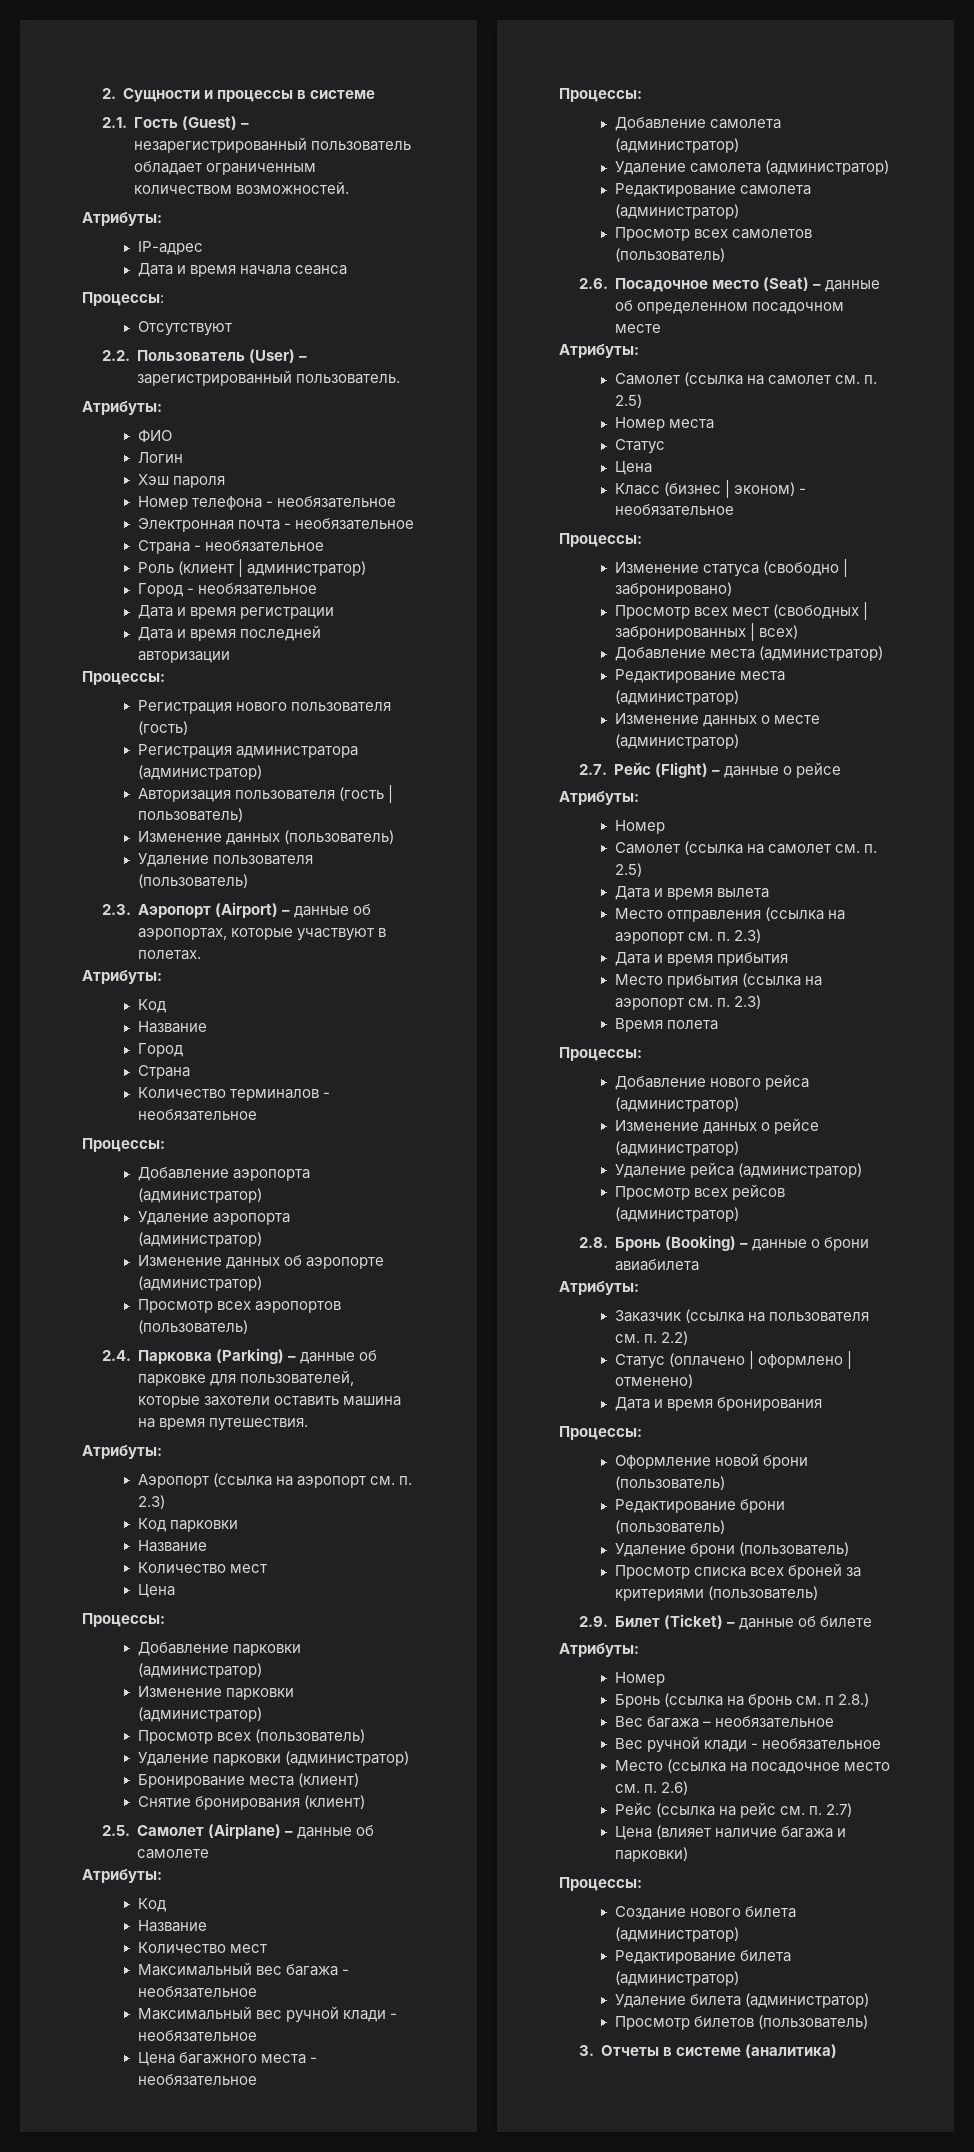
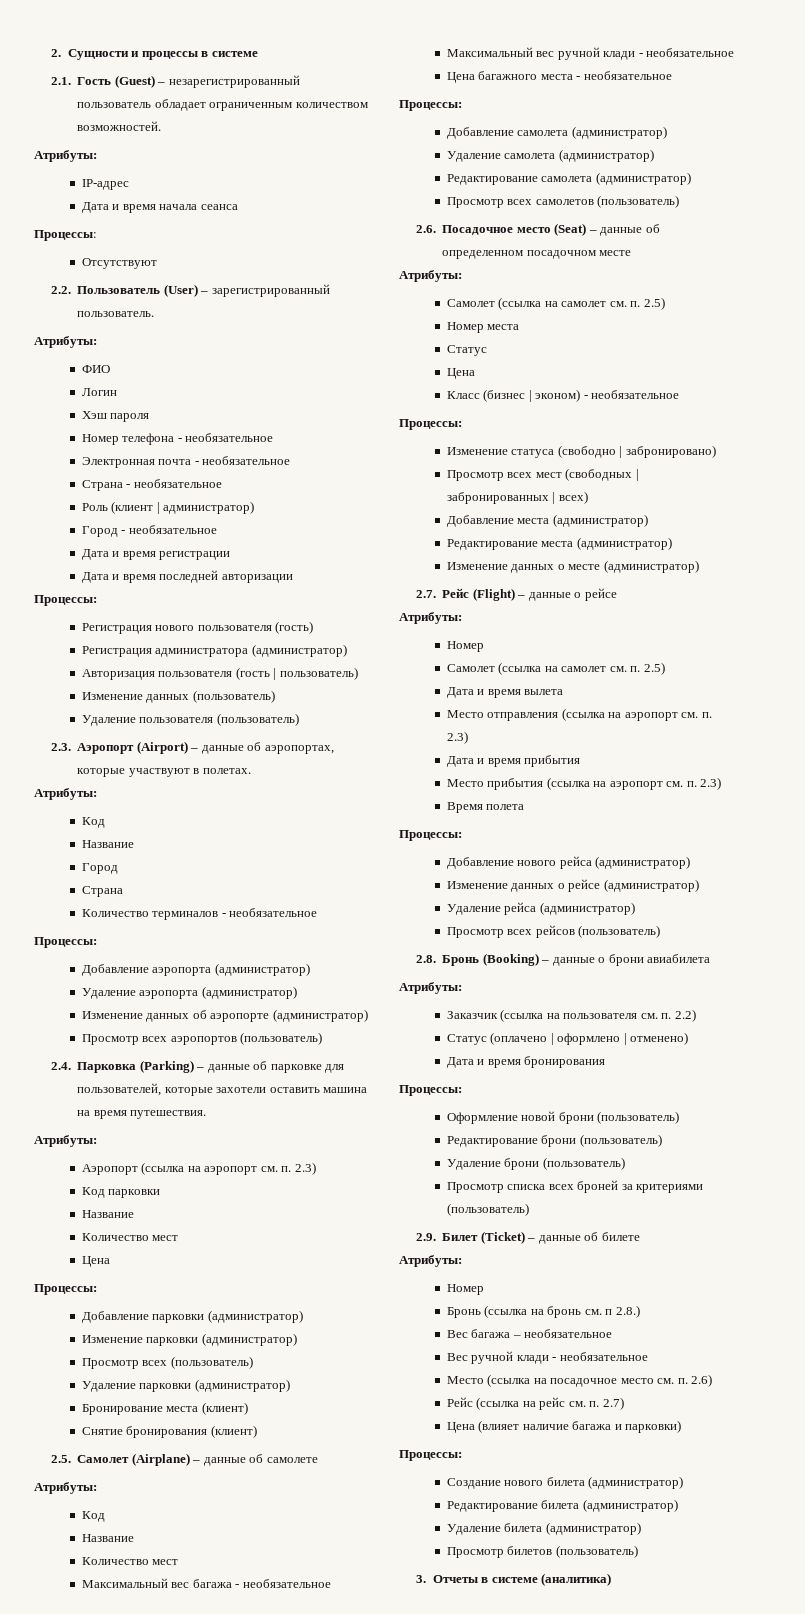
- Просмотр всех рейсов (администратор)
+ Просмотр всех рейсов (пользователь)

